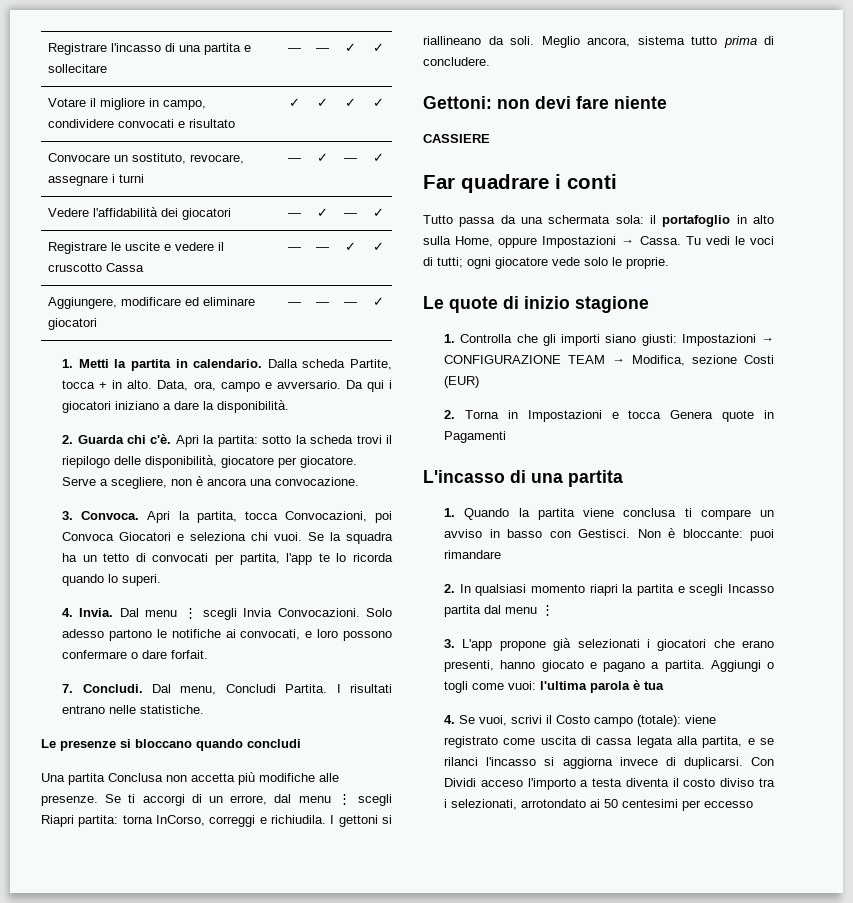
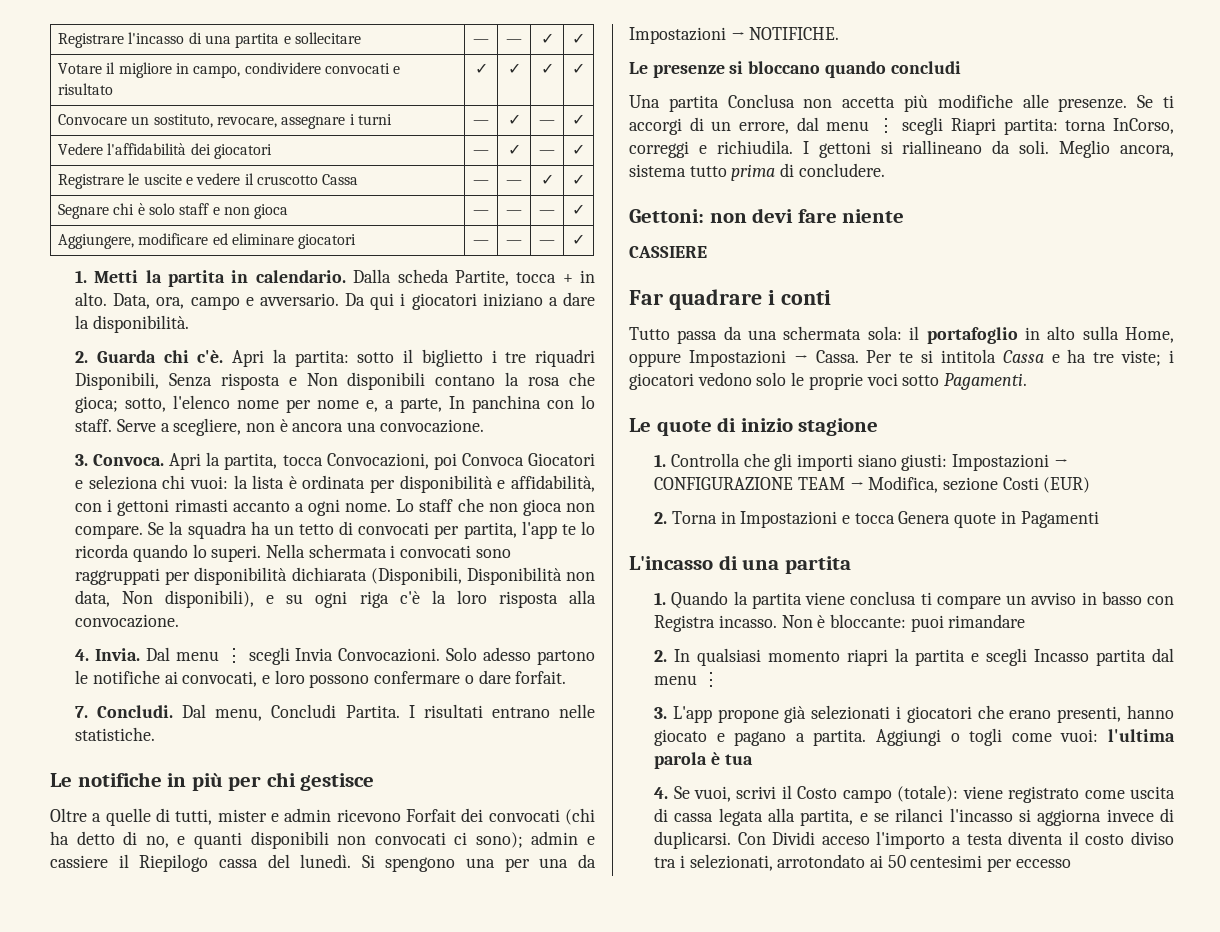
+ Segnare chi è solo staff e non gioca | — | — | — | ✓
- Apri la partita: sotto la scheda trovi il riepilogo delle disponibilità, giocatore per giocatore.
+ Apri la partita: sotto il biglietto i tre riquadri Disponibili, Senza risposta e Non disponibili contano la rosa che gioca; sotto, l'elenco nome per nome e, a parte, In panchina con lo staff.
- Apri la partita, tocca Convocazioni, poi Convoca Giocatori e seleziona chi vuoi.
+ Apri la partita, tocca Convocazioni, poi Convoca Giocatori e seleziona chi vuoi: la lista è ordinata per disponibilità e affidabilità, con i gettoni rimasti accanto a ogni nome. Lo staff che non gioca non compare.
+ Nella schermata i convocati sono raggruppati per disponibilità dichiarata (Disponibili, Disponibilità non data, Non disponibili), e su ogni riga c'è la loro risposta alla convocazione.
+ Le notifiche in più per chi gestisce
+ Oltre a quelle di tutti, mister e admin ricevono Forfait dei convocati (chi ha detto di no, e quanti disponibili non convocati ci sono); admin e cassiere il Riepilogo cassa del lunedì. Si spengono una per una da Impostazioni → NOTIFICHE.
- Tu vedi le voci di tutti; ogni giocatore vede solo le proprie.
+ Per te si intitola Cassa e ha tre viste; i giocatori vedono solo le proprie voci sotto Pagamenti.
- 1. Quando la partita viene conclusa ti compare un avviso in basso con Gestisci.
+ 1. Quando la partita viene conclusa ti compare un avviso in basso con Registra incasso.

